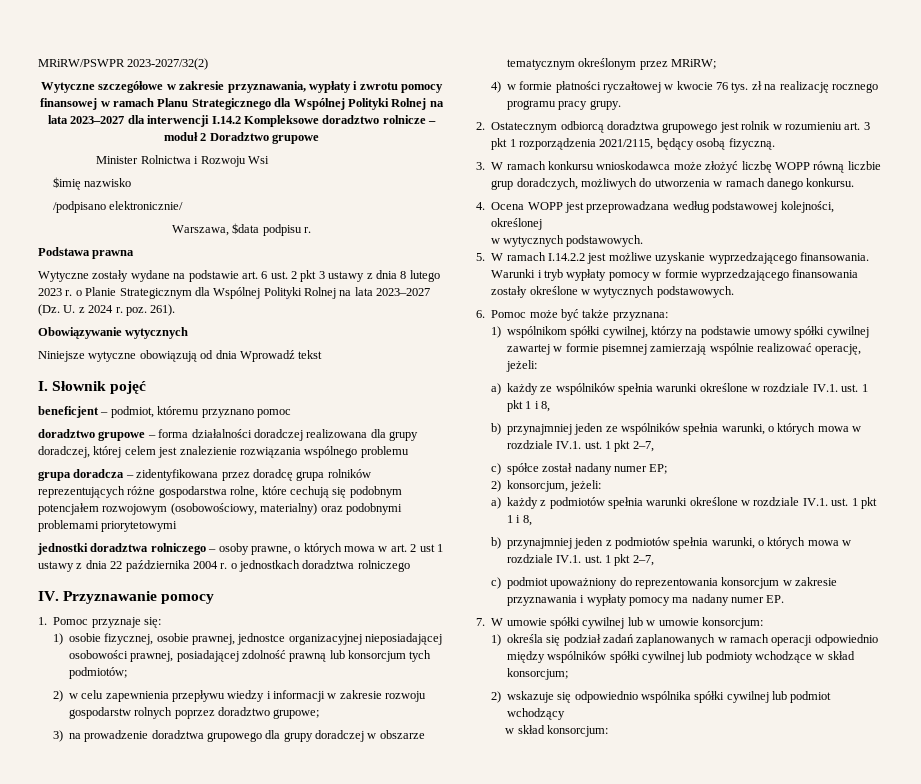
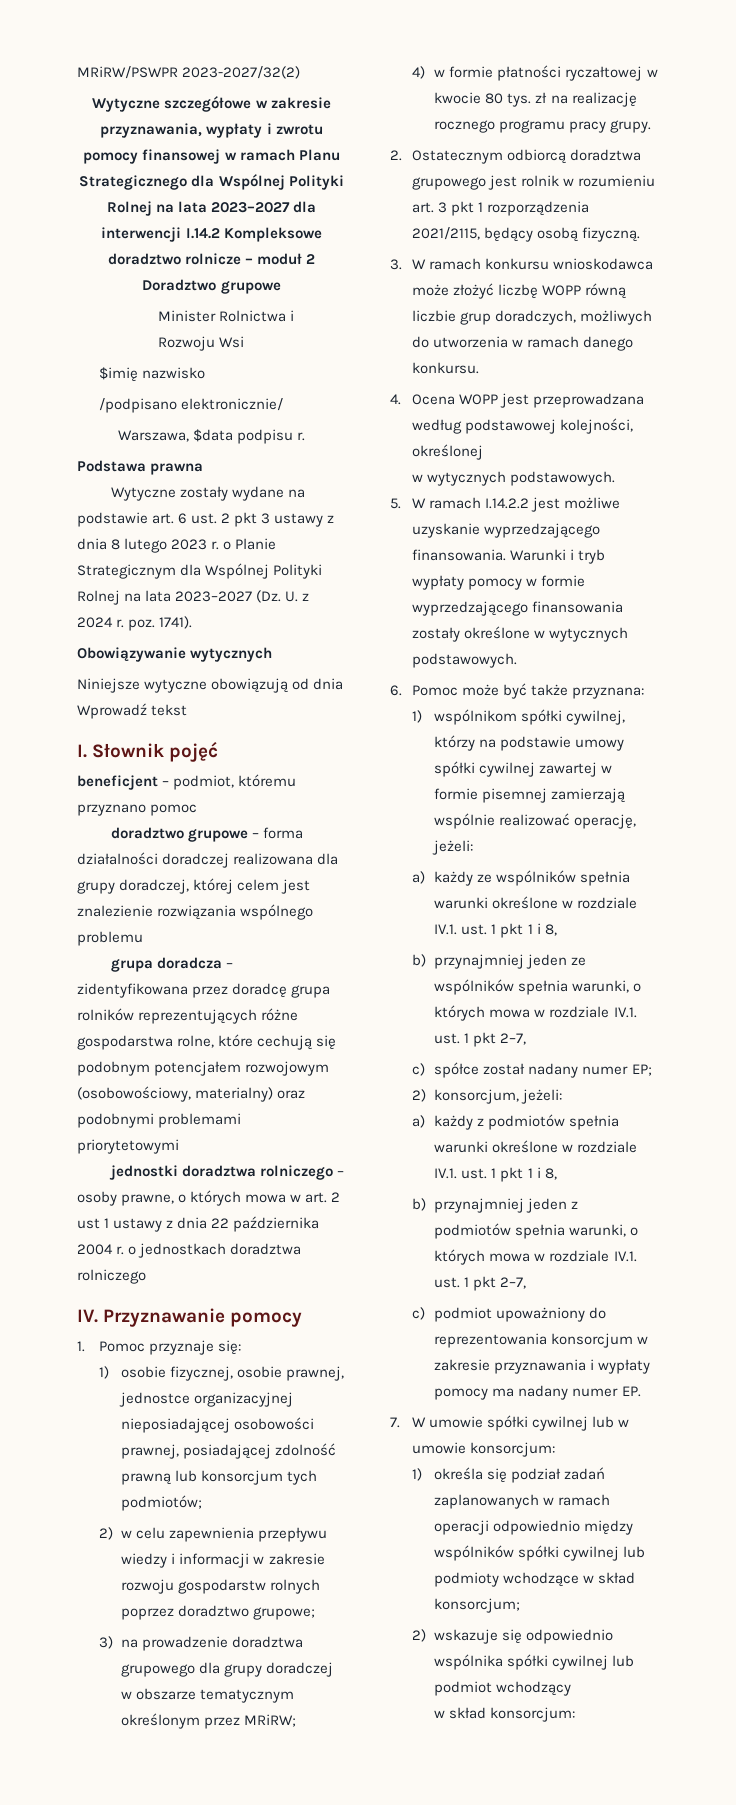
- Wytyczne zostały wydane na podstawie art. 6 ust. 2 pkt 3 ustawy z dnia 8 lutego 2023 r. o Planie Strategicznym dla Wspólnej Polityki Rolnej na lata 2023–2027 (Dz. U. z 2024 r. poz. 261).
+ Wytyczne zostały wydane na podstawie art. 6 ust. 2 pkt 3 ustawy z dnia 8 lutego 2023 r. o Planie Strategicznym dla Wspólnej Polityki Rolnej na lata 2023–2027 (Dz. U. z 2024 r. poz. 1741).
- 4) w formie płatności ryczałtowej w kwocie 76 tys. zł na realizację rocznego programu pracy grupy.
+ 4) w formie płatności ryczałtowej w kwocie 80 tys. zł na realizację rocznego programu pracy grupy.

